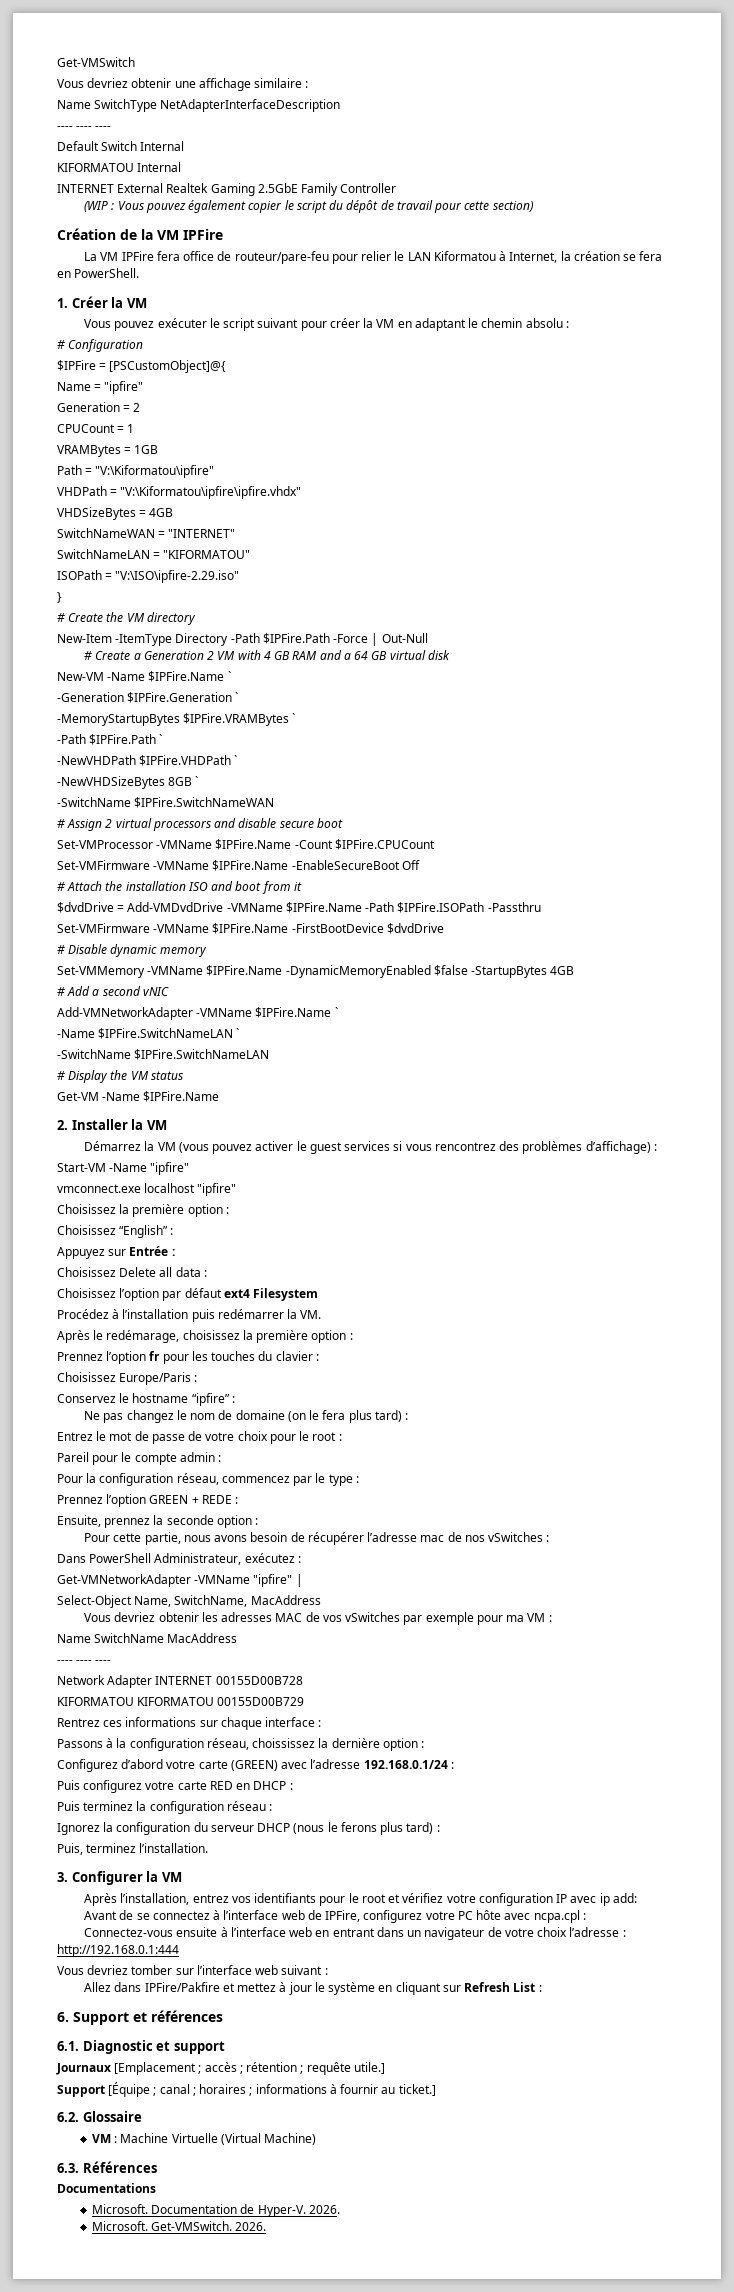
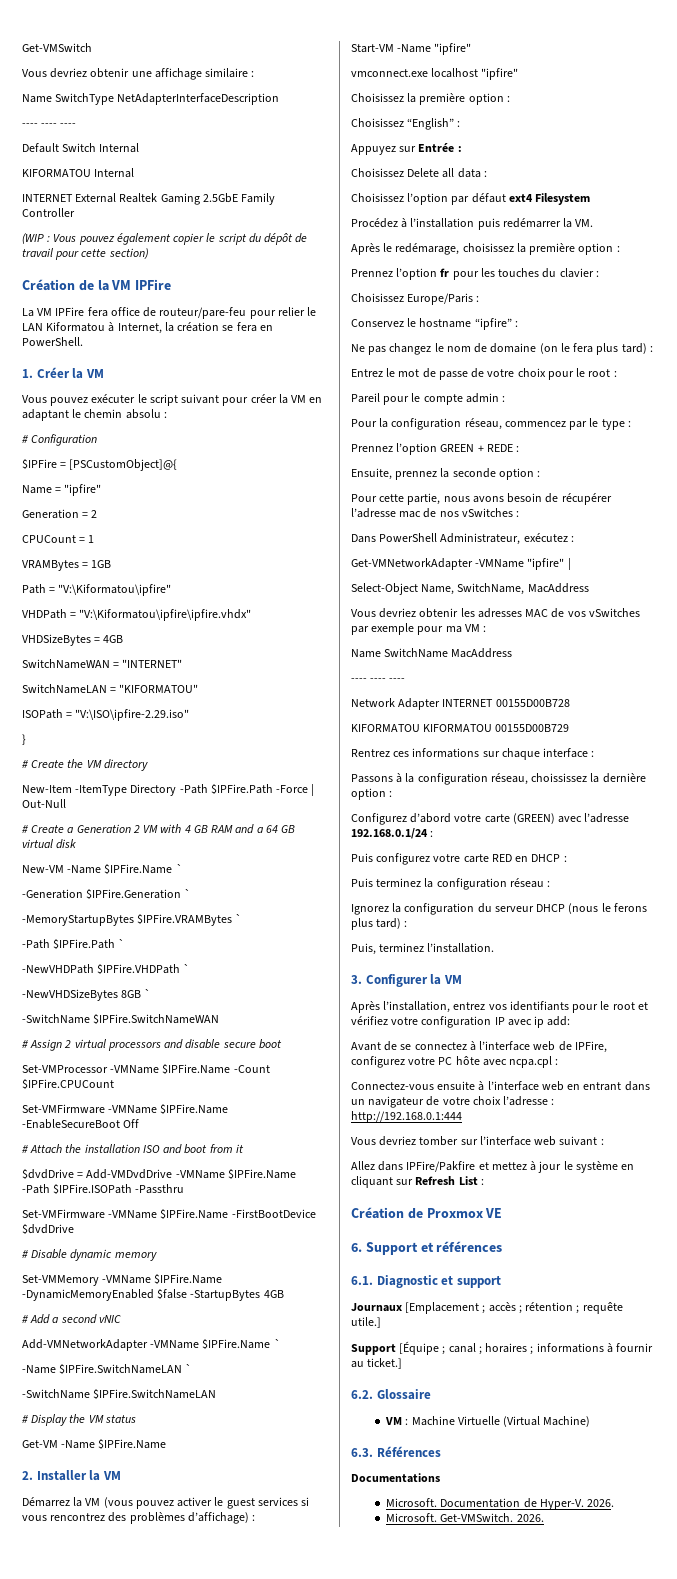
+ Création de Proxmox VE

